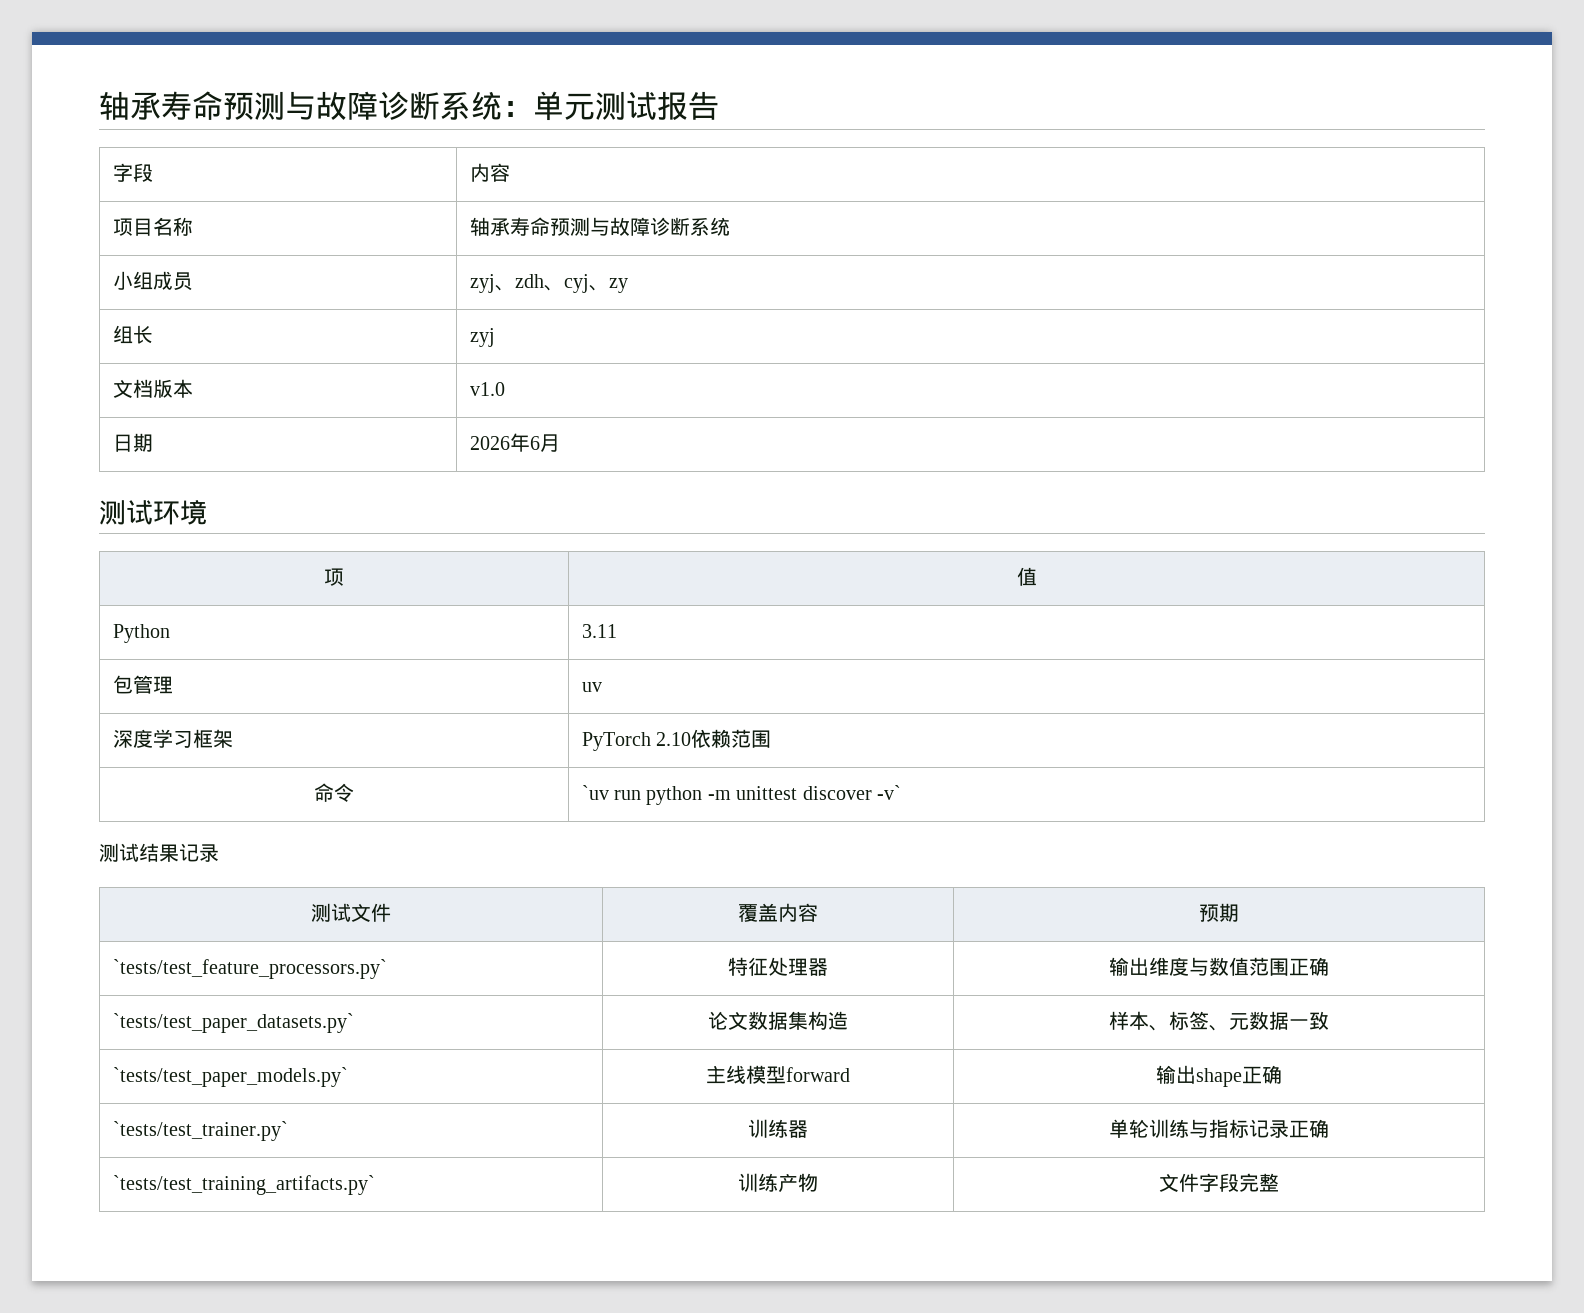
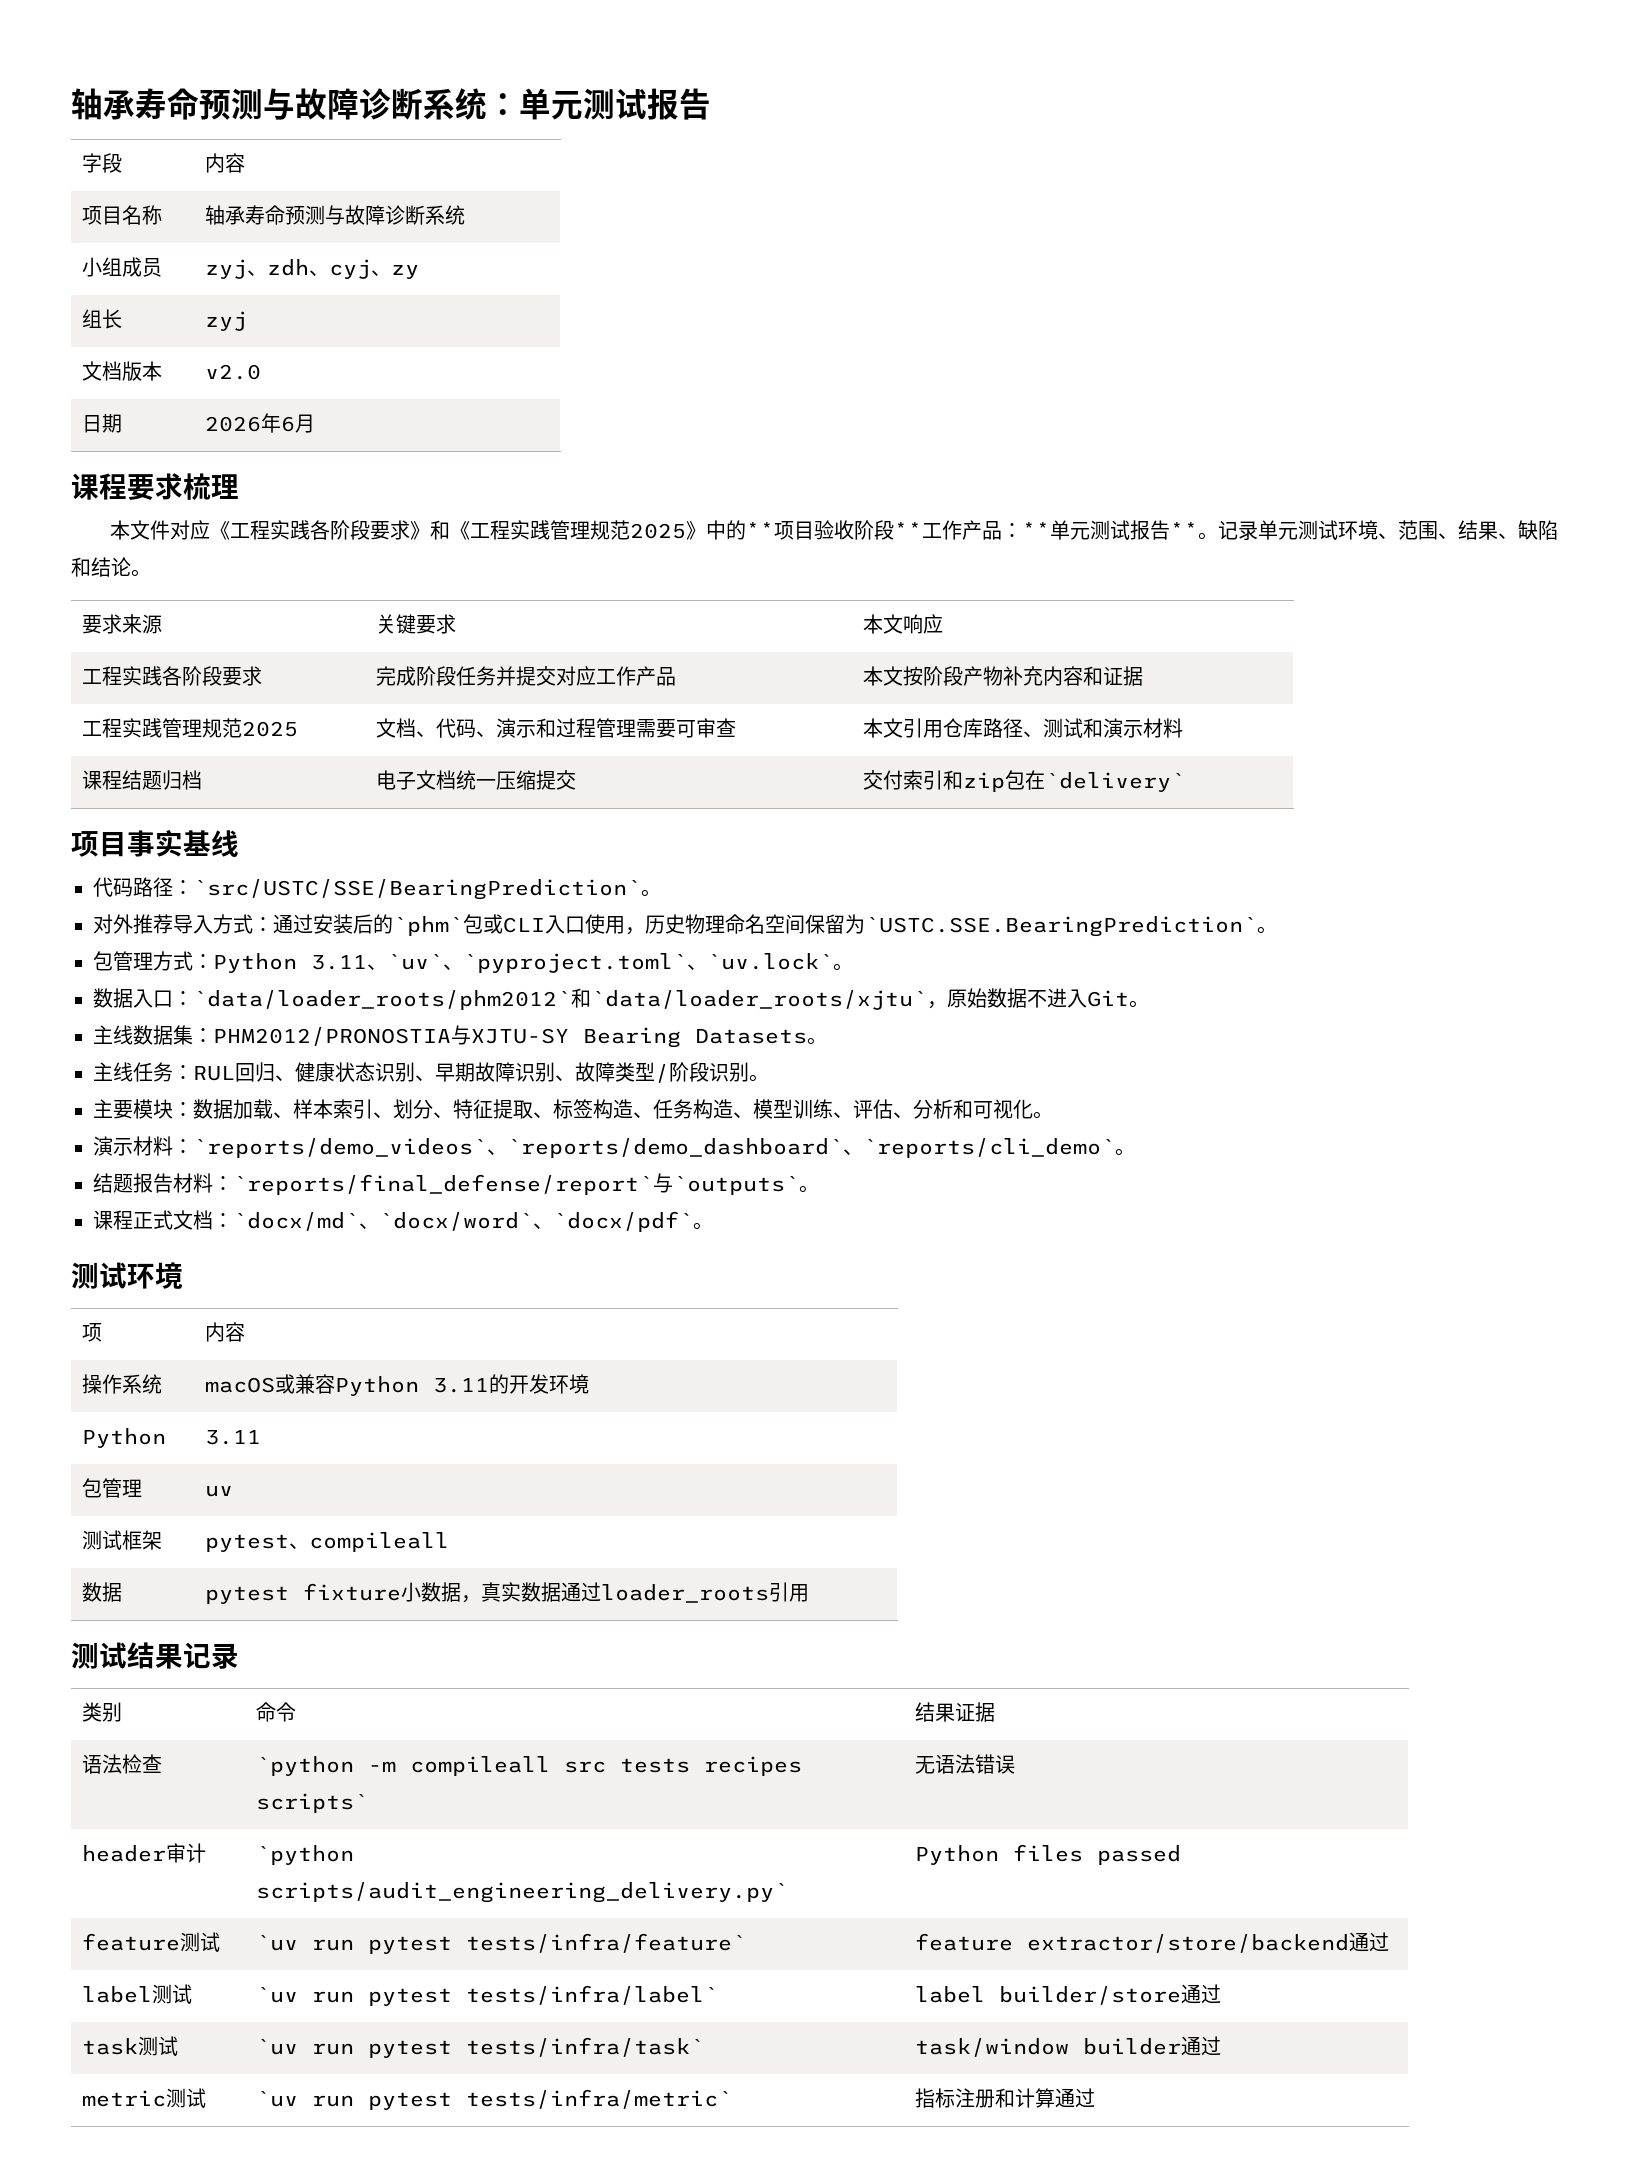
- 文档版本 | v1.0
+ 文档版本 | v2.0
+ 课程要求梳理
+ 本文件对应《工程实践各阶段要求》和《工程实践管理规范2025》中的**项目验收阶段**工作产品：**单元测试报告**。记录单元测试环境、范围、结果、缺陷和结论。
+ 要求来源 | 关键要求 | 本文响应
+ 工程实践各阶段要求 | 完成阶段任务并提交对应工作产品 | 本文按阶段产物补充内容和证据
+ 工程实践管理规范2025 | 文档、代码、演示和过程管理需要可审查 | 本文引用仓库路径、测试和演示材料
+ 课程结题归档 | 电子文档统一压缩提交 | 交付索引和zip包在`delivery`
+ 项目事实基线
+ 代码路径：`src/USTC/SSE/BearingPrediction`。
+ 对外推荐导入方式：通过安装后的`phm`包或CLI入口使用，历史物理命名空间保留为`USTC.SSE.BearingPrediction`。
+ 包管理方式：Python 3.11、`uv`、`pyproject.toml`、`uv.lock`。
+ 数据入口：`data/loader_roots/phm2012`和`data/loader_roots/xjtu`，原始数据不进入Git。
+ 主线数据集：PHM2012/PRONOSTIA与XJTU-SY Bearing Datasets。
+ 主线任务：RUL回归、健康状态识别、早期故障识别、故障类型/阶段识别。
+ 主要模块：数据加载、样本索引、划分、特征提取、标签构造、任务构造、模型训练、评估、分析和可视化。
+ 演示材料：`reports/demo_videos`、`reports/demo_dashboard`、`reports/cli_demo`。
+ 结题报告材料：`reports/final_defense/report`与`outputs`。
+ 课程正式文档：`docx/md`、`docx/word`、`docx/pdf`。
  测试环境
- 项 | 值
+ 项 | 内容
+ 操作系统 | macOS或兼容Python 3.11的开发环境
- 深度学习框架 | PyTorch 2.10依赖范围
- 命令 | `uv run python -m unittest discover -v`
+ 测试框架 | pytest、compileall
+ 数据 | pytest fixture小数据，真实数据通过loader_roots引用
  测试结果记录
- 测试文件 | 覆盖内容 | 预期
- `tests/test_feature_processors.py` | 特征处理器 | 输出维度与数值范围正确
- `tests/test_paper_datasets.py` | 论文数据集构造 | 样本、标签、元数据一致
- `tests/test_paper_models.py` | 主线模型forward | 输出shape正确
- `tests/test_trainer.py` | 训练器 | 单轮训练与指标记录正确
- `tests/test_training_artifacts.py` | 训练产物 | 文件字段完整
+ 类别 | 命令 | 结果证据
+ 语法检查 | `python -m compileall src tests recipes scripts` | 无语法错误
+ header审计 | `python scripts/audit_engineering_delivery.py` | Python files passed
+ feature测试 | `uv run pytest tests/infra/feature` | feature extractor/store/backend通过
+ label测试 | `uv run pytest tests/infra/label` | label builder/store通过
+ task测试 | `uv run pytest tests/infra/task` | task/window builder通过
+ metric测试 | `uv run pytest tests/infra/metric` | 指标注册和计算通过

